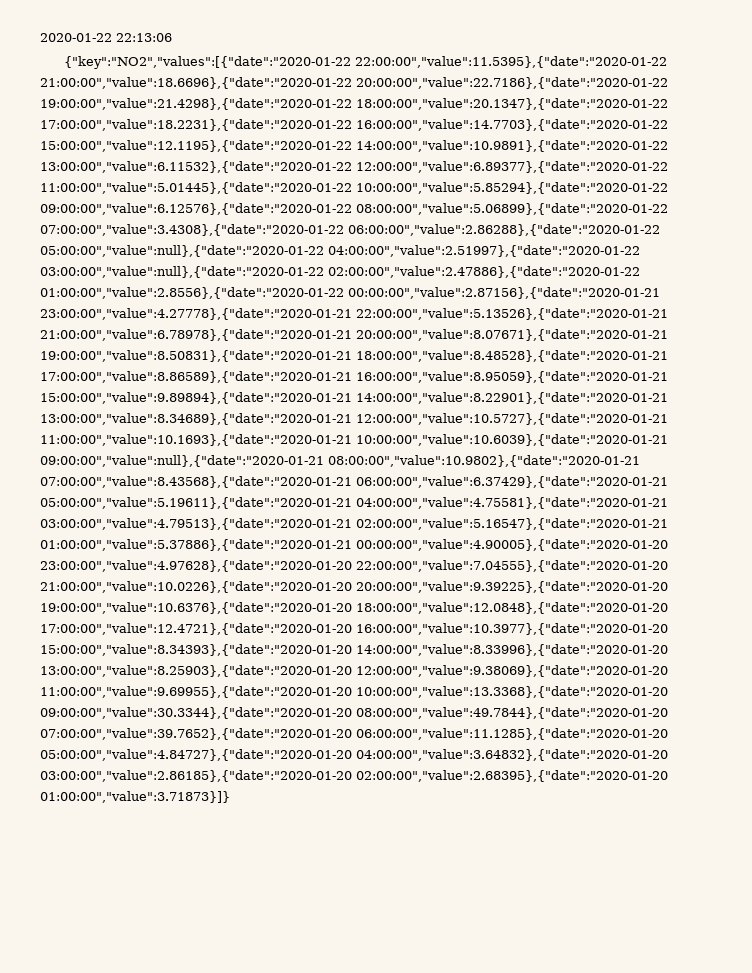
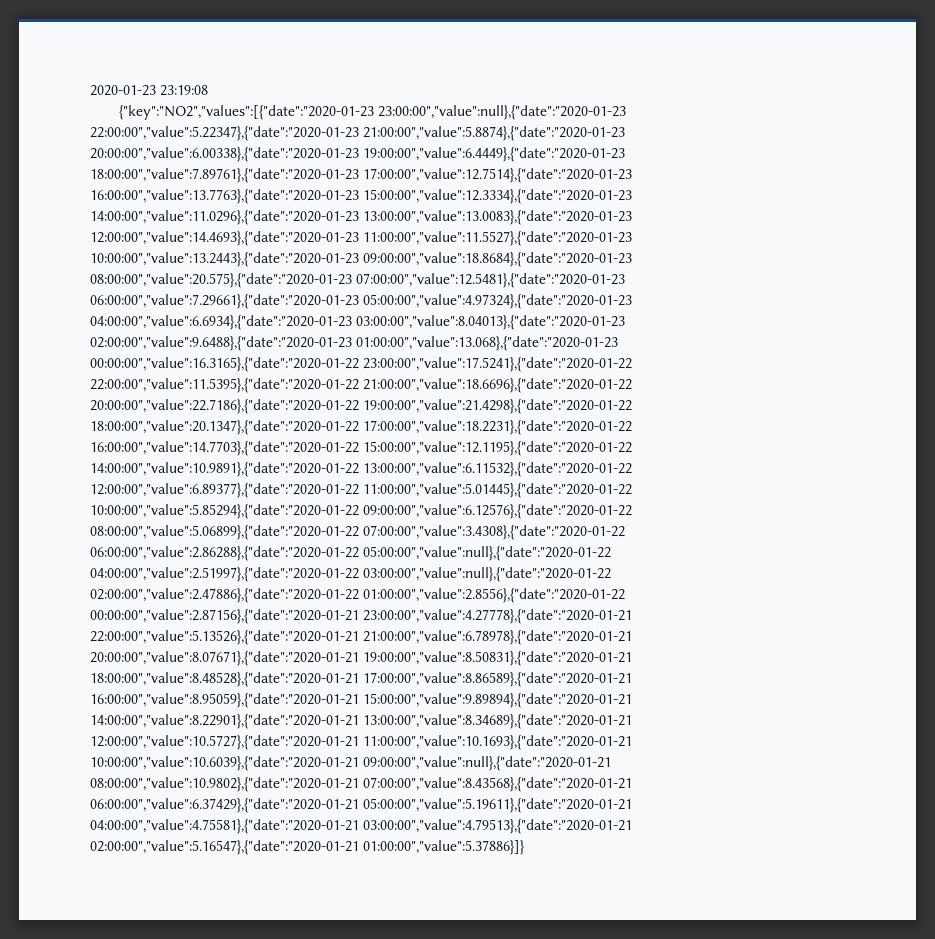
- 2020-01-22 22:13:06
- {"key":"NO2","values":[{"date":"2020-01-22 22:00:00","value":11.5395},{"date":"2020-01-22 21:00:00","value":18.6696},{"date":"2020-01-22 20:00:00","value":22.7186},{"date":"2020-01-22 19:00:00","value":21.4298},{"date":"2020-01-22 18:00:00","value":20.1347},{"date":"2020-01-22 17:00:00","value":18.2231},{"date":"2020-01-22 16:00:00","value":14.7703},{"date":"2020-01-22 15:00:00","value":12.1195},{"date":"2020-01-22 14:00:00","value":10.9891},{"date":"2020-01-22 13:00:00","value":6.11532},{"date":"2020-01-22 12:00:00","value":6.89377},{"date":"2020-01-22 11:00:00","value":5.01445},{"date":"2020-01-22 10:00:00","value":5.85294},{"date":"2020-01-22 09:00:00","value":6.12576},{"date":"2020-01-22 08:00:00","value":5.06899},{"date":"2020-01-22 07:00:00","value":3.4308},{"date":"2020-01-22 06:00:00","value":2.86288},{"date":"2020-01-22 05:00:00","value":null},{"date":"2020-01-22 04:00:00","value":2.51997},{"date":"2020-01-22 03:00:00","value":null},{"date":"2020-01-22 02:00:00","value":2.47886},{"date":"2020-01-22 01:00:00","value":2.8556},{"date":"2020-01-22 00:00:00","value":2.87156},{"date":"2020-01-21 23:00:00","value":4.27778},{"date":"2020-01-21 22:00:00","value":5.13526},{"date":"2020-01-21 21:00:00","value":6.78978},{"date":"2020-01-21 20:00:00","value":8.07671},{"date":"2020-01-21 19:00:00","value":8.50831},{"date":"2020-01-21 18:00:00","value":8.48528},{"date":"2020-01-21 17:00:00","value":8.86589},{"date":"2020-01-21 16:00:00","value":8.95059},{"date":"2020-01-21 15:00:00","value":9.89894},{"date":"2020-01-21 14:00:00","value":8.22901},{"date":"2020-01-21 13:00:00","value":8.34689},{"date":"2020-01-21 12:00:00","value":10.5727},{"date":"2020-01-21 11:00:00","value":10.1693},{"date":"2020-01-21 10:00:00","value":10.6039},{"date":"2020-01-21 09:00:00","value":null},{"date":"2020-01-21 08:00:00","value":10.9802},{"date":"2020-01-21 07:00:00","value":8.43568},{"date":"2020-01-21 06:00:00","value":6.37429},{"date":"2020-01-21 05:00:00","value":5.19611},{"date":"2020-01-21 04:00:00","value":4.75581},{"date":"2020-01-21 03:00:00","value":4.79513},{"date":"2020-01-21 02:00:00","value":5.16547},{"date":"2020-01-21 01:00:00","value":5.37886},{"date":"2020-01-21 00:00:00","value":4.90005},{"date":"2020-01-20 23:00:00","value":4.97628},{"date":"2020-01-20 22:00:00","value":7.04555},{"date":"2020-01-20 21:00:00","value":10.0226},{"date":"2020-01-20 20:00:00","value":9.39225},{"date":"2020-01-20 19:00:00","value":10.6376},{"date":"2020-01-20 18:00:00","value":12.0848},{"date":"2020-01-20 17:00:00","value":12.4721},{"date":"2020-01-20 16:00:00","value":10.3977},{"date":"2020-01-20 15:00:00","value":8.34393},{"date":"2020-01-20 14:00:00","value":8.33996},{"date":"2020-01-20 13:00:00","value":8.25903},{"date":"2020-01-20 12:00:00","value":9.38069},{"date":"2020-01-20 11:00:00","value":9.69955},{"date":"2020-01-20 10:00:00","value":13.3368},{"date":"2020-01-20 09:00:00","value":30.3344},{"date":"2020-01-20 08:00:00","value":49.7844},{"date":"2020-01-20 07:00:00","value":39.7652},{"date":"2020-01-20 06:00:00","value":11.1285},{"date":"2020-01-20 05:00:00","value":4.84727},{"date":"2020-01-20 04:00:00","value":3.64832},{"date":"2020-01-20 03:00:00","value":2.86185},{"date":"2020-01-20 02:00:00","value":2.68395},{"date":"2020-01-20 01:00:00","value":3.71873}]}
+ 2020-01-23 23:19:08
+ {"key":"NO2","values":[{"date":"2020-01-23 23:00:00","value":null},{"date":"2020-01-23 22:00:00","value":5.22347},{"date":"2020-01-23 21:00:00","value":5.8874},{"date":"2020-01-23 20:00:00","value":6.00338},{"date":"2020-01-23 19:00:00","value":6.4449},{"date":"2020-01-23 18:00:00","value":7.89761},{"date":"2020-01-23 17:00:00","value":12.7514},{"date":"2020-01-23 16:00:00","value":13.7763},{"date":"2020-01-23 15:00:00","value":12.3334},{"date":"2020-01-23 14:00:00","value":11.0296},{"date":"2020-01-23 13:00:00","value":13.0083},{"date":"2020-01-23 12:00:00","value":14.4693},{"date":"2020-01-23 11:00:00","value":11.5527},{"date":"2020-01-23 10:00:00","value":13.2443},{"date":"2020-01-23 09:00:00","value":18.8684},{"date":"2020-01-23 08:00:00","value":20.575},{"date":"2020-01-23 07:00:00","value":12.5481},{"date":"2020-01-23 06:00:00","value":7.29661},{"date":"2020-01-23 05:00:00","value":4.97324},{"date":"2020-01-23 04:00:00","value":6.6934},{"date":"2020-01-23 03:00:00","value":8.04013},{"date":"2020-01-23 02:00:00","value":9.6488},{"date":"2020-01-23 01:00:00","value":13.068},{"date":"2020-01-23 00:00:00","value":16.3165},{"date":"2020-01-22 23:00:00","value":17.5241},{"date":"2020-01-22 22:00:00","value":11.5395},{"date":"2020-01-22 21:00:00","value":18.6696},{"date":"2020-01-22 20:00:00","value":22.7186},{"date":"2020-01-22 19:00:00","value":21.4298},{"date":"2020-01-22 18:00:00","value":20.1347},{"date":"2020-01-22 17:00:00","value":18.2231},{"date":"2020-01-22 16:00:00","value":14.7703},{"date":"2020-01-22 15:00:00","value":12.1195},{"date":"2020-01-22 14:00:00","value":10.9891},{"date":"2020-01-22 13:00:00","value":6.11532},{"date":"2020-01-22 12:00:00","value":6.89377},{"date":"2020-01-22 11:00:00","value":5.01445},{"date":"2020-01-22 10:00:00","value":5.85294},{"date":"2020-01-22 09:00:00","value":6.12576},{"date":"2020-01-22 08:00:00","value":5.06899},{"date":"2020-01-22 07:00:00","value":3.4308},{"date":"2020-01-22 06:00:00","value":2.86288},{"date":"2020-01-22 05:00:00","value":null},{"date":"2020-01-22 04:00:00","value":2.51997},{"date":"2020-01-22 03:00:00","value":null},{"date":"2020-01-22 02:00:00","value":2.47886},{"date":"2020-01-22 01:00:00","value":2.8556},{"date":"2020-01-22 00:00:00","value":2.87156},{"date":"2020-01-21 23:00:00","value":4.27778},{"date":"2020-01-21 22:00:00","value":5.13526},{"date":"2020-01-21 21:00:00","value":6.78978},{"date":"2020-01-21 20:00:00","value":8.07671},{"date":"2020-01-21 19:00:00","value":8.50831},{"date":"2020-01-21 18:00:00","value":8.48528},{"date":"2020-01-21 17:00:00","value":8.86589},{"date":"2020-01-21 16:00:00","value":8.95059},{"date":"2020-01-21 15:00:00","value":9.89894},{"date":"2020-01-21 14:00:00","value":8.22901},{"date":"2020-01-21 13:00:00","value":8.34689},{"date":"2020-01-21 12:00:00","value":10.5727},{"date":"2020-01-21 11:00:00","value":10.1693},{"date":"2020-01-21 10:00:00","value":10.6039},{"date":"2020-01-21 09:00:00","value":null},{"date":"2020-01-21 08:00:00","value":10.9802},{"date":"2020-01-21 07:00:00","value":8.43568},{"date":"2020-01-21 06:00:00","value":6.37429},{"date":"2020-01-21 05:00:00","value":5.19611},{"date":"2020-01-21 04:00:00","value":4.75581},{"date":"2020-01-21 03:00:00","value":4.79513},{"date":"2020-01-21 02:00:00","value":5.16547},{"date":"2020-01-21 01:00:00","value":5.37886}]}

